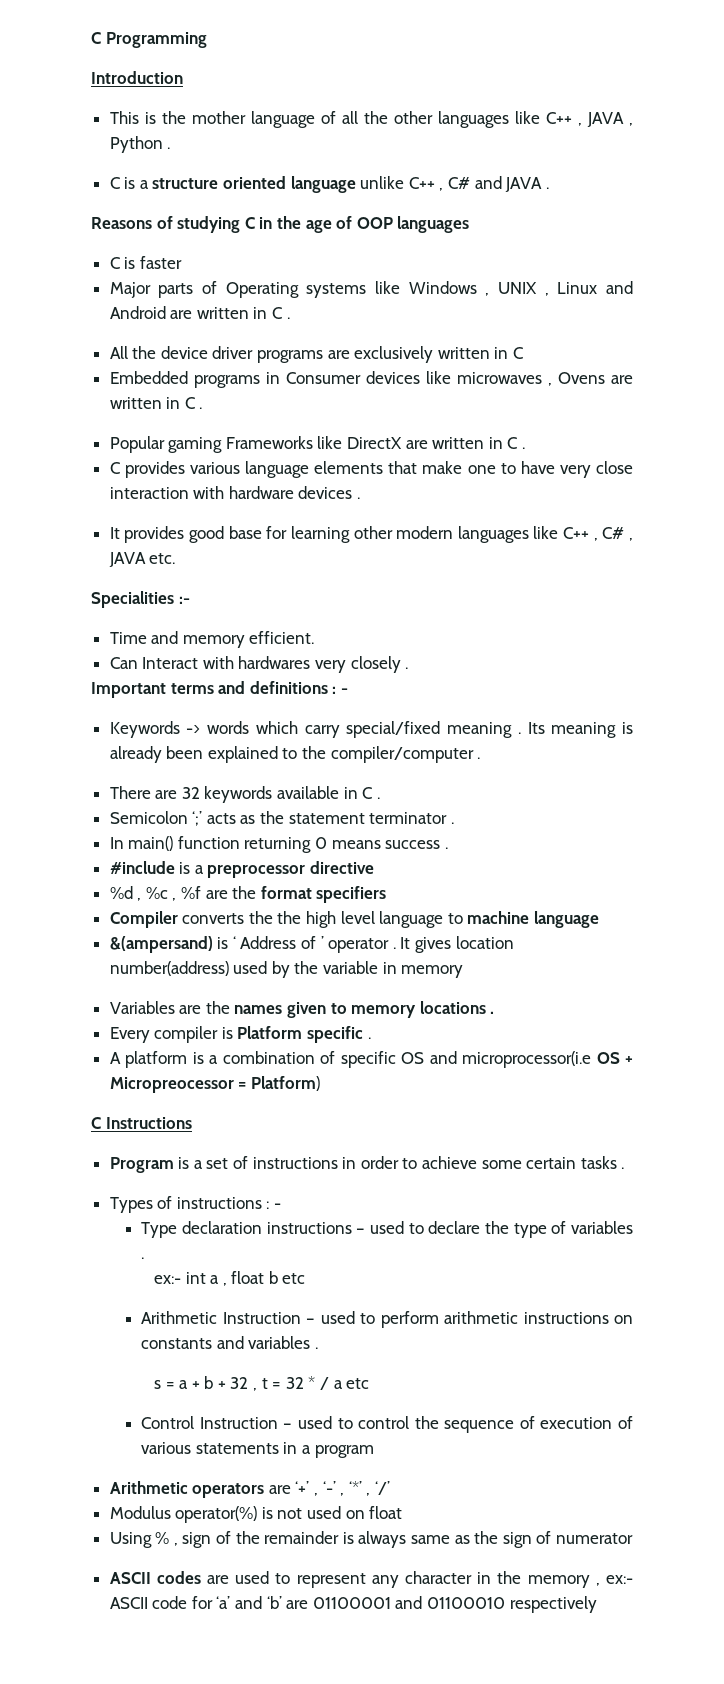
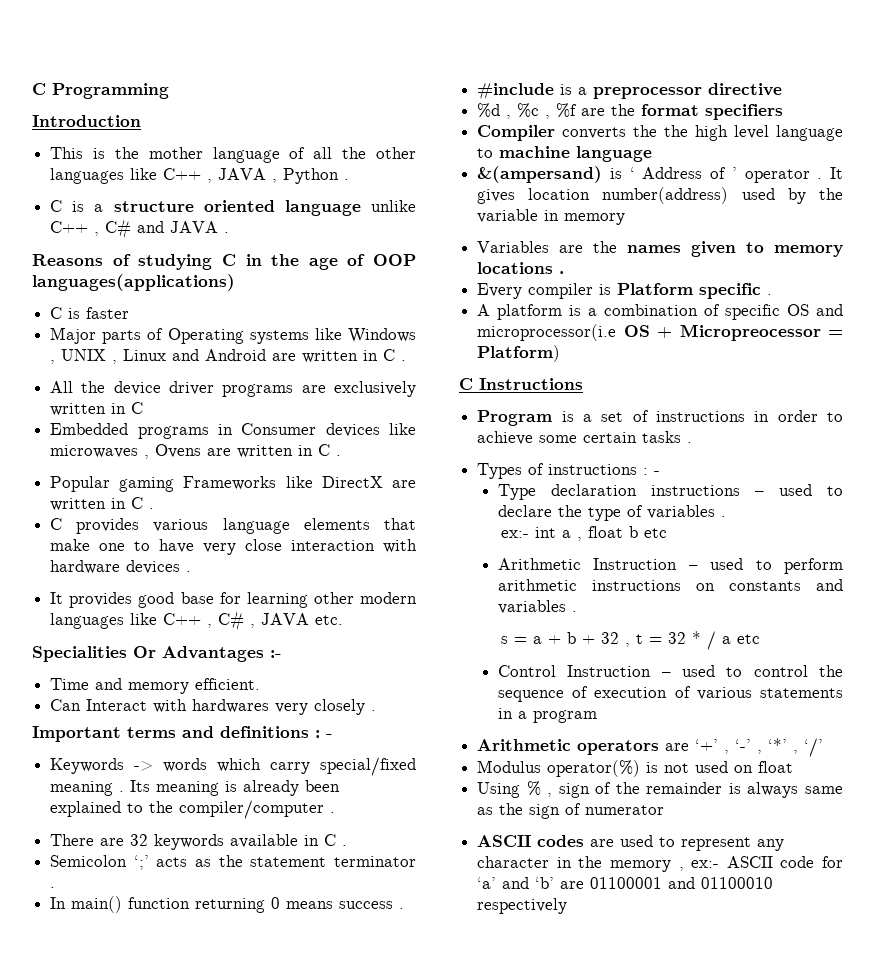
- Reasons of studying C in the age of OOP languages
+ Reasons of studying C in the age of OOP languages(applications)
- Specialities :-
+ Specialities Or Advantages :-

